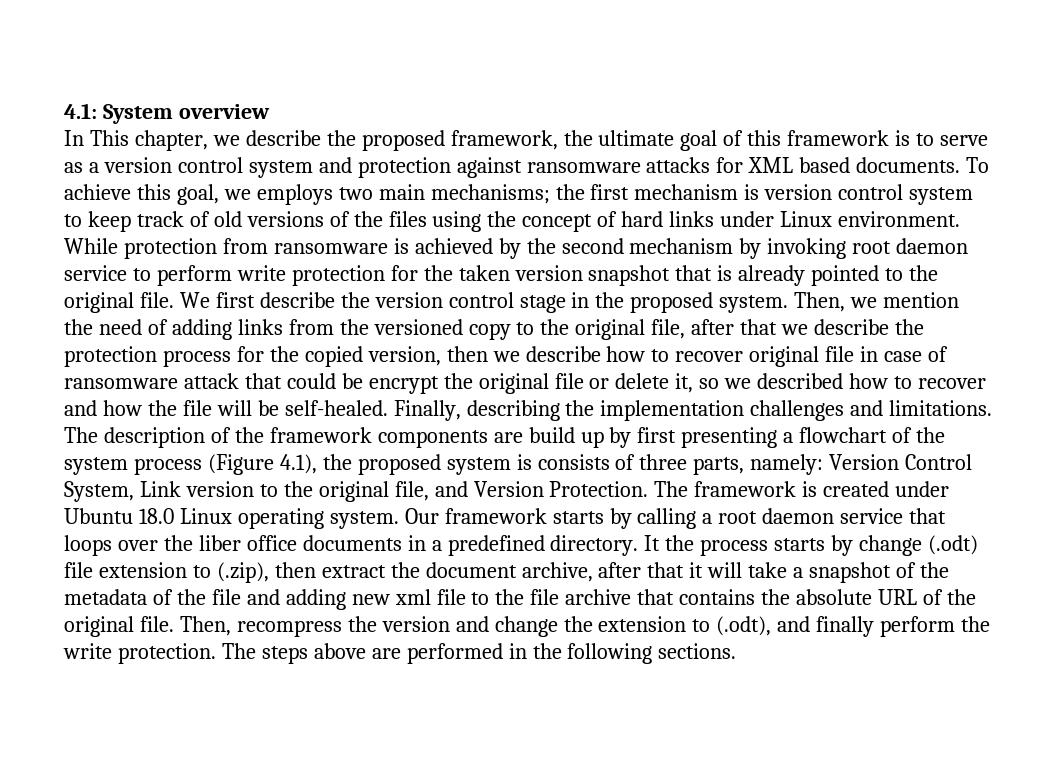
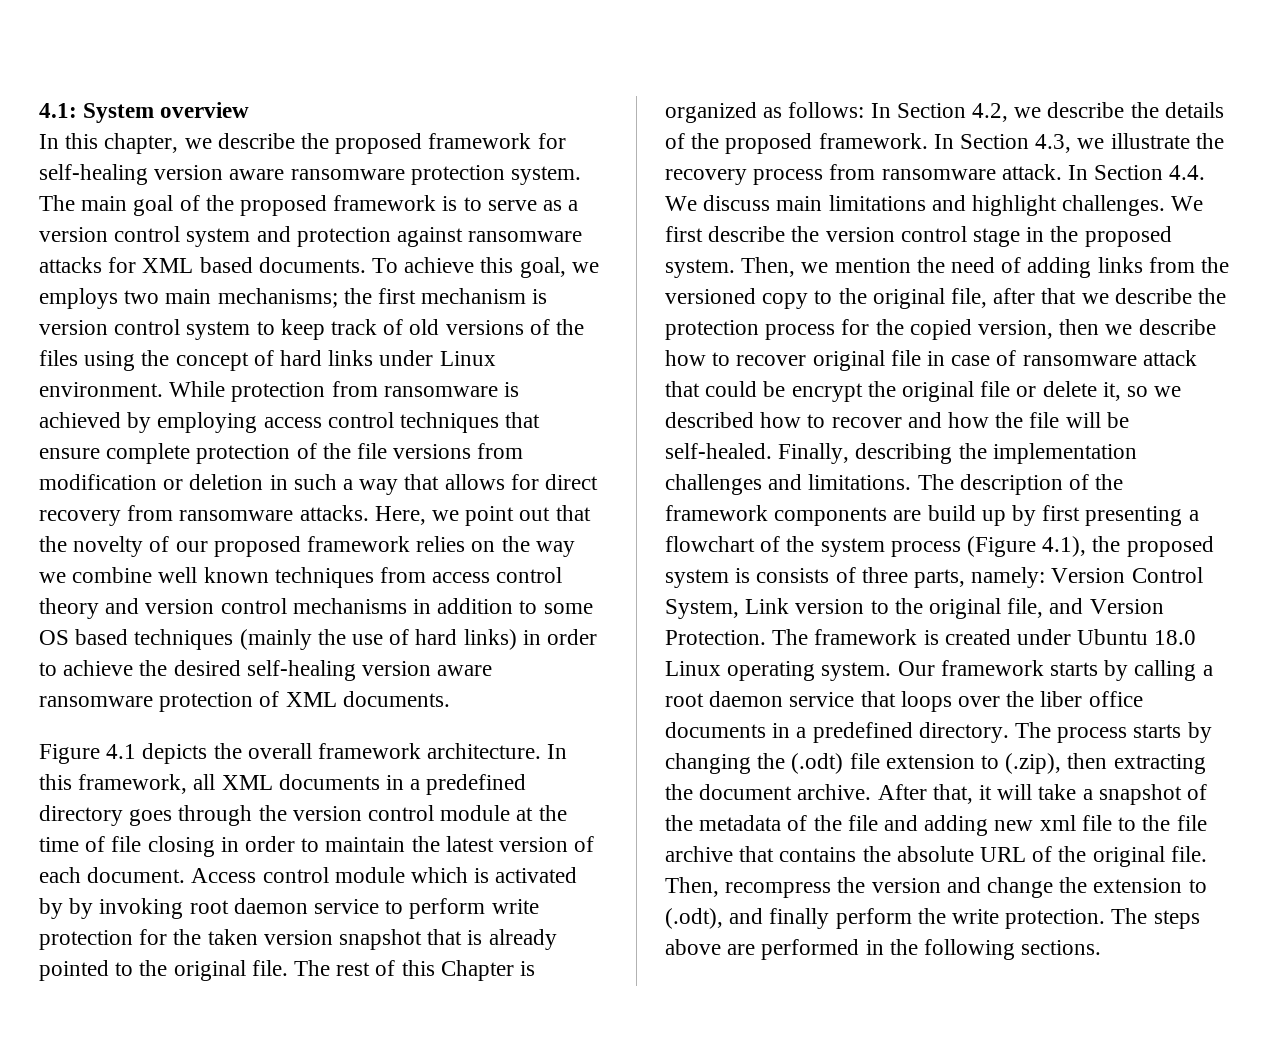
- In This chapter, we describe the proposed framework, the ultimate goal of this framework is to serve as a version control system and protection against ransomware attacks for XML based documents.
+ In this chapter, we describe the proposed framework for self-healing version aware ransomware protection system. The main goal of the proposed framework is to serve as a version control system and protection against ransomware attacks for XML based documents.
- While protection from ransomware is achieved by the second mechanism by invoking root daemon service to perform write protection for the taken version snapshot that is already pointed to the original file.
+ While protection from ransomware is achieved by employing access control techniques that ensure complete protection of the file versions from modification or deletion in such a way that allows for direct recovery from ransomware attacks. Here, we point out that the novelty of our proposed framework relies on the way we combine well known techniques from access control theory and version control mechanisms in addition to some OS based techniques (mainly the use of hard links) in order to achieve the desired self-healing version aware ransomware protection of XML documents.
+ Figure 4.1 depicts the overall framework architecture. In this framework, all XML documents in a predefined directory goes through the version control module at the time of file closing in order to maintain the latest version of each document. Access control module which is activated by by invoking root daemon service to perform write protection for the taken version snapshot that is already pointed to the original file.
+ The rest of this Chapter is organized as follows: In Section 4.2, we describe the details of the proposed framework. In Section 4.3, we illustrate the recovery process from ransomware attack. In Section 4.4. We discuss main limitations and highlight challenges.
- It the process starts by change (.odt) file extension to (.zip), then extract the document archive, after that it will take a snapshot of the metadata of the file and adding new xml file to the file archive that contains the absolute URL of the original file.
+ The process starts by changing the (.odt) file extension to (.zip), then extracting the document archive. After that, it will take a snapshot of the metadata of the file and adding new xml file to the file archive that contains the absolute URL of the original file.

